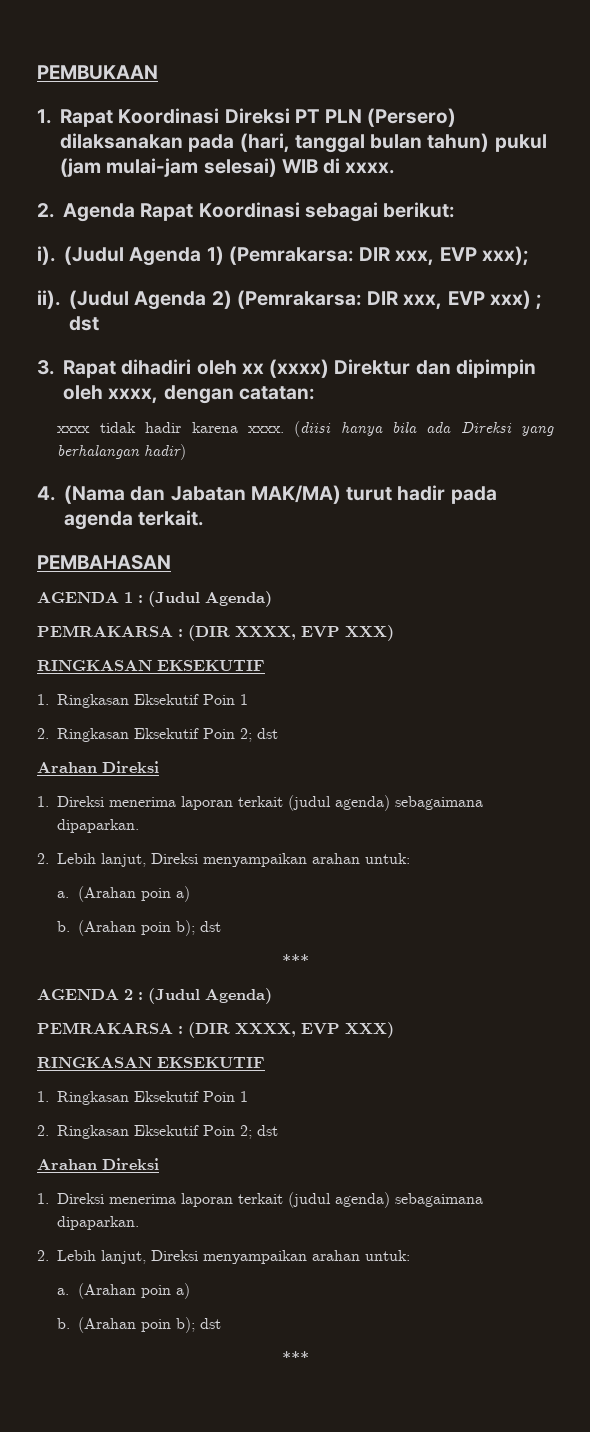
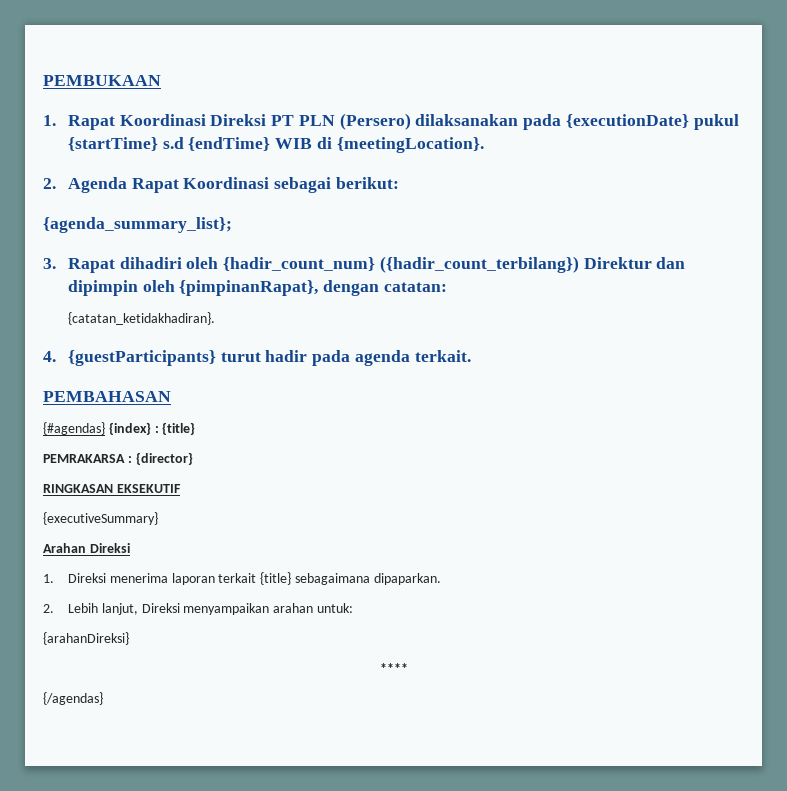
- 1. Rapat Koordinasi Direksi PT PLN (Persero) dilaksanakan pada (hari, tanggal bulan tahun) pukul (jam mulai-jam selesai) WIB di xxxx.
+ 1. Rapat Koordinasi Direksi PT PLN (Persero) dilaksanakan pada {executionDate} pukul {startTime} s.d {endTime} WIB di {meetingLocation}.
- i). (Judul Agenda 1) (Pemrakarsa: DIR xxx, EVP xxx);
- ii). (Judul Agenda 2) (Pemrakarsa: DIR xxx, EVP xxx) ; dst
+ {agenda_summary_list};
- 3. Rapat dihadiri oleh xx (xxxx) Direktur dan dipimpin oleh xxxx, dengan catatan:
+ 3. Rapat dihadiri oleh {hadir_count_num} ({hadir_count_terbilang}) Direktur dan dipimpin oleh {pimpinanRapat}, dengan catatan:
- xxxx tidak hadir karena xxxx. (diisi hanya bila ada Direksi yang berhalangan hadir)
- 4. (Nama dan Jabatan MAK/MA) turut hadir pada agenda terkait.
+ {catatan_ketidakhadiran}.
+ 4. {guestParticipants} turut hadir pada agenda terkait.
- AGENDA 1 : (Judul Agenda)
- PEMRAKARSA : (DIR XXXX, EVP XXX)
+ {#agendas} {index} : {title}
+ PEMRAKARSA : {director}
  RINGKASAN EKSEKUTIF
- 1. Ringkasan Eksekutif Poin 1
- 2. Ringkasan Eksekutif Poin 2; dst
+ {executiveSummary}
  Arahan Direksi
- 1. Direksi menerima laporan terkait (judul agenda) sebagaimana dipaparkan.
+ 1. Direksi menerima laporan terkait {title} sebagaimana dipaparkan.
  2. Lebih lanjut, Direksi menyampaikan arahan untuk:
- a. (Arahan poin a)
- b. (Arahan poin b); dst
- ***
- AGENDA 2 : (Judul Agenda)
- PEMRAKARSA : (DIR XXXX, EVP XXX)
- RINGKASAN EKSEKUTIF
- 1. Ringkasan Eksekutif Poin 1
- 2. Ringkasan Eksekutif Poin 2; dst
- Arahan Direksi
- 1. Direksi menerima laporan terkait (judul agenda) sebagaimana dipaparkan.
- 2. Lebih lanjut, Direksi menyampaikan arahan untuk:
- a. (Arahan poin a)
- b. (Arahan poin b); dst
- ***
+ {arahanDireksi}
+ ****
+ {/agendas}

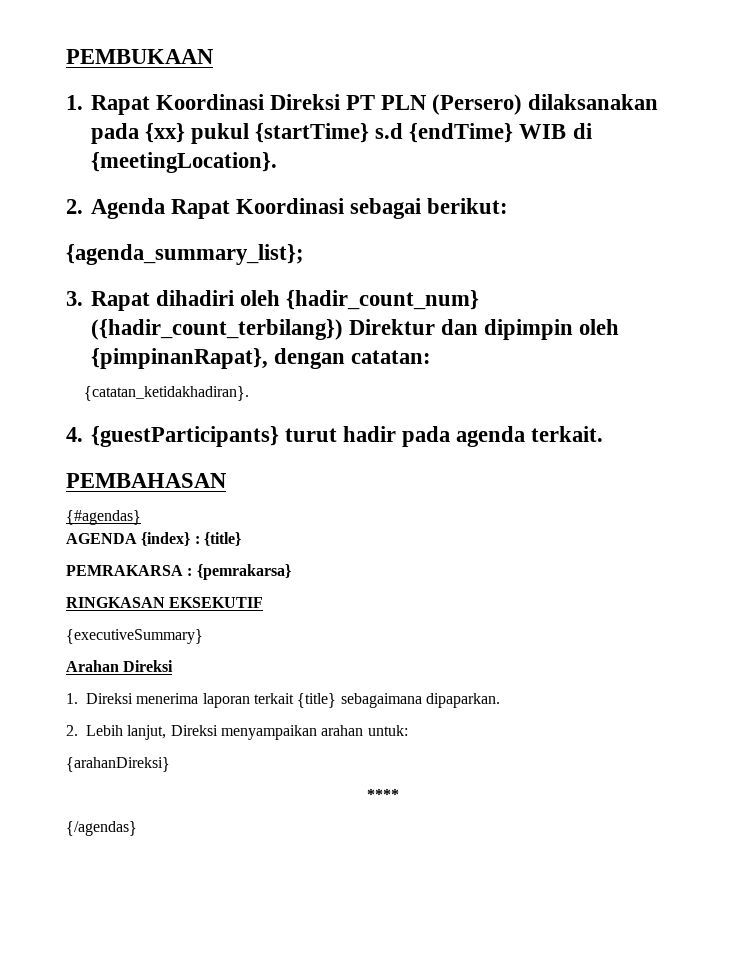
- 1. Rapat Koordinasi Direksi PT PLN (Persero) dilaksanakan pada {executionDate} pukul {startTime} s.d {endTime} WIB di {meetingLocation}.
+ 1. Rapat Koordinasi Direksi PT PLN (Persero) dilaksanakan pada {xx} pukul {startTime} s.d {endTime} WIB di {meetingLocation}.
- {#agendas} {index} : {title}
+ {#agendas}
+ AGENDA {index} : {title}
- PEMRAKARSA : {director}
+ PEMRAKARSA : {pemrakarsa}

